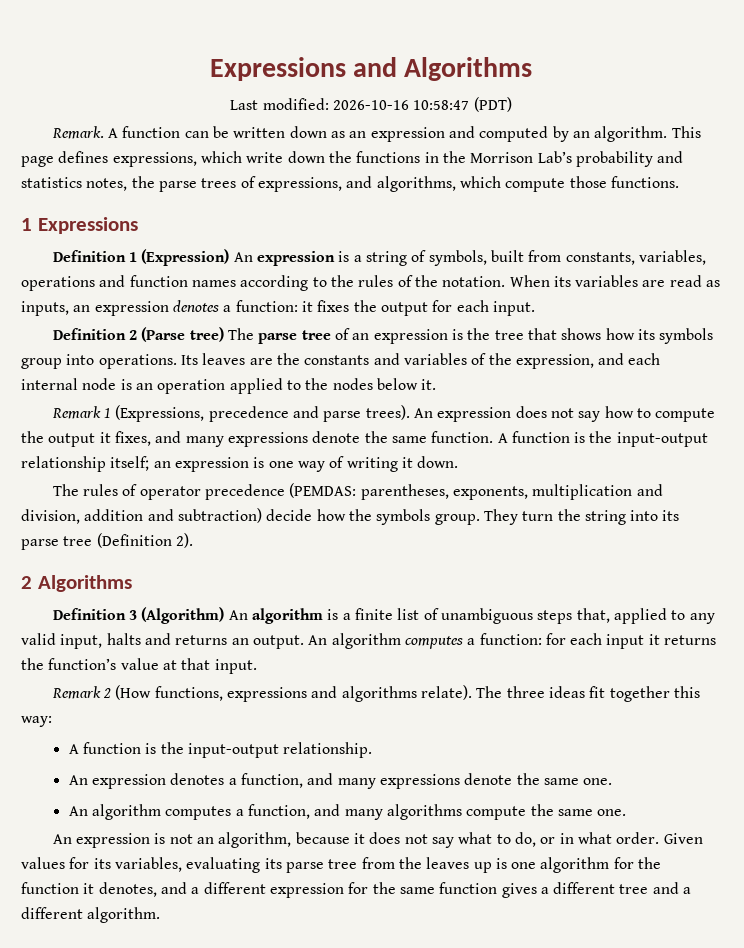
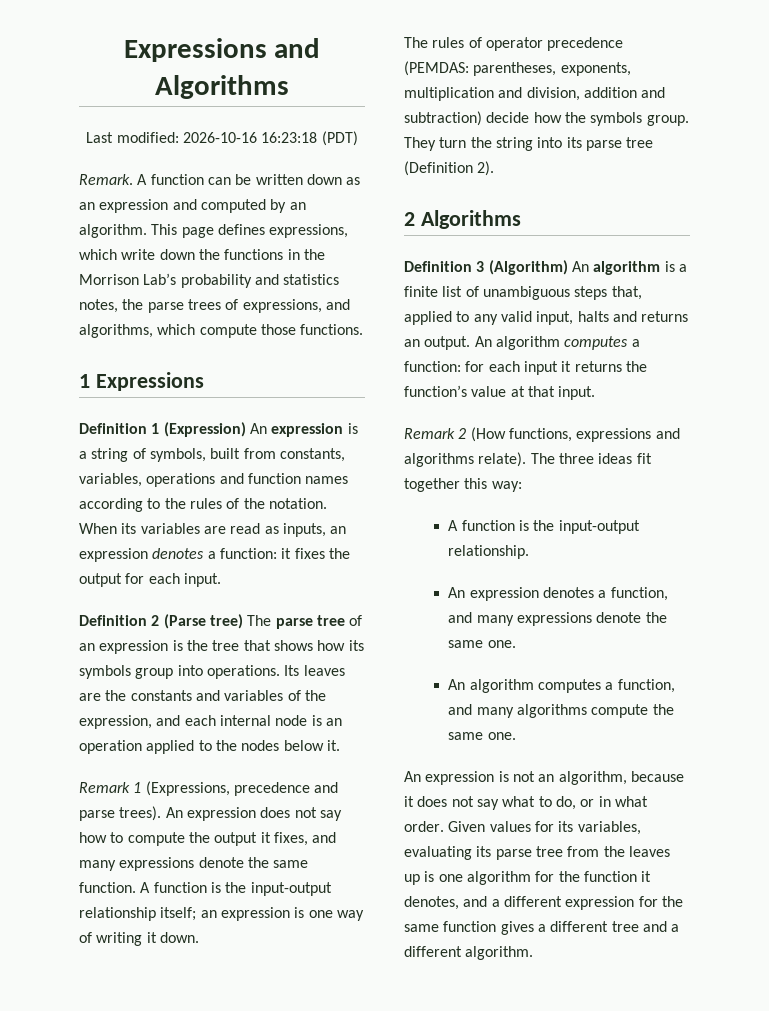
- Last modified: 2026-10-16 10:58:47 (PDT)
+ Last modified: 2026-10-16 16:23:18 (PDT)

